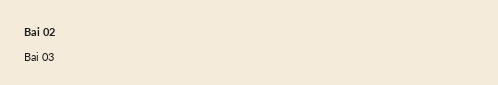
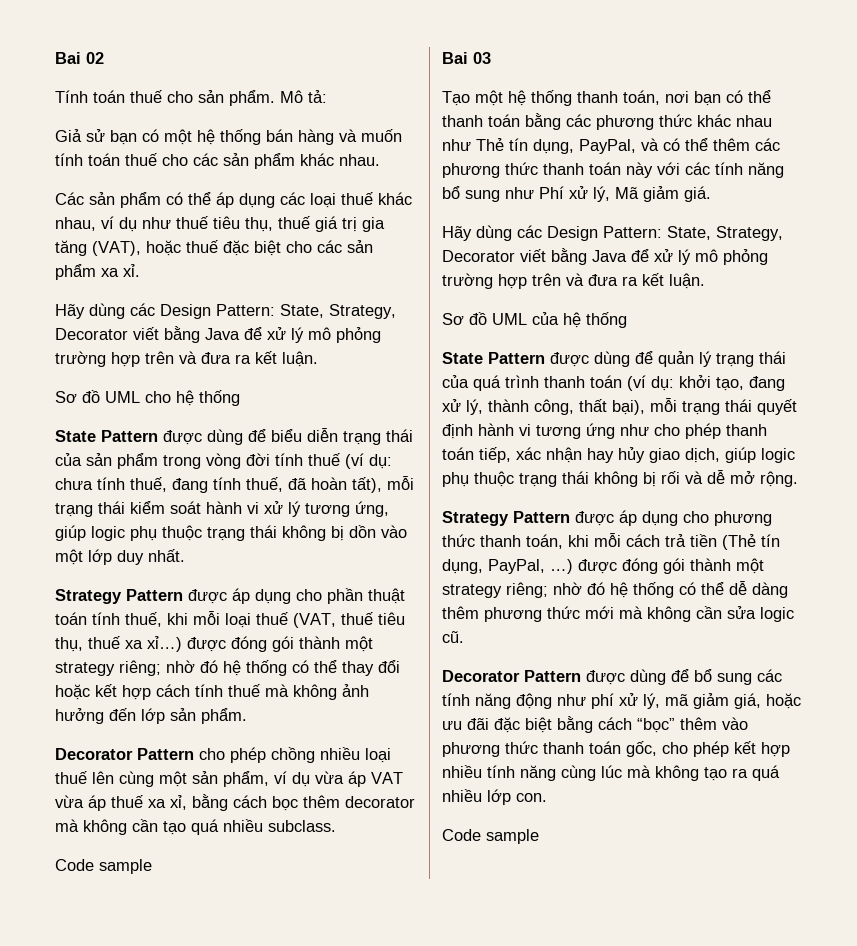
+ Tính toán thuế cho sản phẩm. Mô tả:
+ Giả sử bạn có một hệ thống bán hàng và muốn tính toán thuế cho các sản phẩm khác nhau.
+ Các sản phẩm có thể áp dụng các loại thuế khác nhau, ví dụ như thuế tiêu thụ, thuế giá trị gia tăng (VAT), hoặc thuế đặc biệt cho các sản phẩm xa xỉ.
+ Hãy dùng các Design Pattern: State, Strategy, Decorator viết bằng Java để xử lý mô phỏng trường hợp trên và đưa ra kết luận.
+ Sơ đồ UML cho hệ thống
+ State Pattern được dùng để biểu diễn trạng thái của sản phẩm trong vòng đời tính thuế (ví dụ: chưa tính thuế, đang tính thuế, đã hoàn tất), mỗi trạng thái kiểm soát hành vi xử lý tương ứng, giúp logic phụ thuộc trạng thái không bị dồn vào một lớp duy nhất.
+ Strategy Pattern được áp dụng cho phần thuật toán tính thuế, khi mỗi loại thuế (VAT, thuế tiêu thụ, thuế xa xỉ…) được đóng gói thành một strategy riêng; nhờ đó hệ thống có thể thay đổi hoặc kết hợp cách tính thuế mà không ảnh hưởng đến lớp sản phẩm.
+ Decorator Pattern cho phép chồng nhiều loại thuế lên cùng một sản phẩm, ví dụ vừa áp VAT vừa áp thuế xa xỉ, bằng cách bọc thêm decorator mà không cần tạo quá nhiều subclass.
+ Code sample
  Bai 03
+ Tạo một hệ thống thanh toán, nơi bạn có thể thanh toán bằng các phương thức khác nhau như Thẻ tín dụng, PayPal, và có thể thêm các phương thức thanh toán này với các tính năng bổ sung như Phí xử lý, Mã giảm giá.
+ Hãy dùng các Design Pattern: State, Strategy, Decorator viết bằng Java để xử lý mô phỏng trường hợp trên và đưa ra kết luận.
+ Sơ đồ UML của hệ thống
+ State Pattern được dùng để quản lý trạng thái của quá trình thanh toán (ví dụ: khởi tạo, đang xử lý, thành công, thất bại), mỗi trạng thái quyết định hành vi tương ứng như cho phép thanh toán tiếp, xác nhận hay hủy giao dịch, giúp logic phụ thuộc trạng thái không bị rối và dễ mở rộng.
+ Strategy Pattern được áp dụng cho phương thức thanh toán, khi mỗi cách trả tiền (Thẻ tín dụng, PayPal, …) được đóng gói thành một strategy riêng; nhờ đó hệ thống có thể dễ dàng thêm phương thức mới mà không cần sửa logic cũ.
+ Decorator Pattern được dùng để bổ sung các tính năng động như phí xử lý, mã giảm giá, hoặc ưu đãi đặc biệt bằng cách “bọc” thêm vào phương thức thanh toán gốc, cho phép kết hợp nhiều tính năng cùng lúc mà không tạo ra quá nhiều lớp con.
+ Code sample

